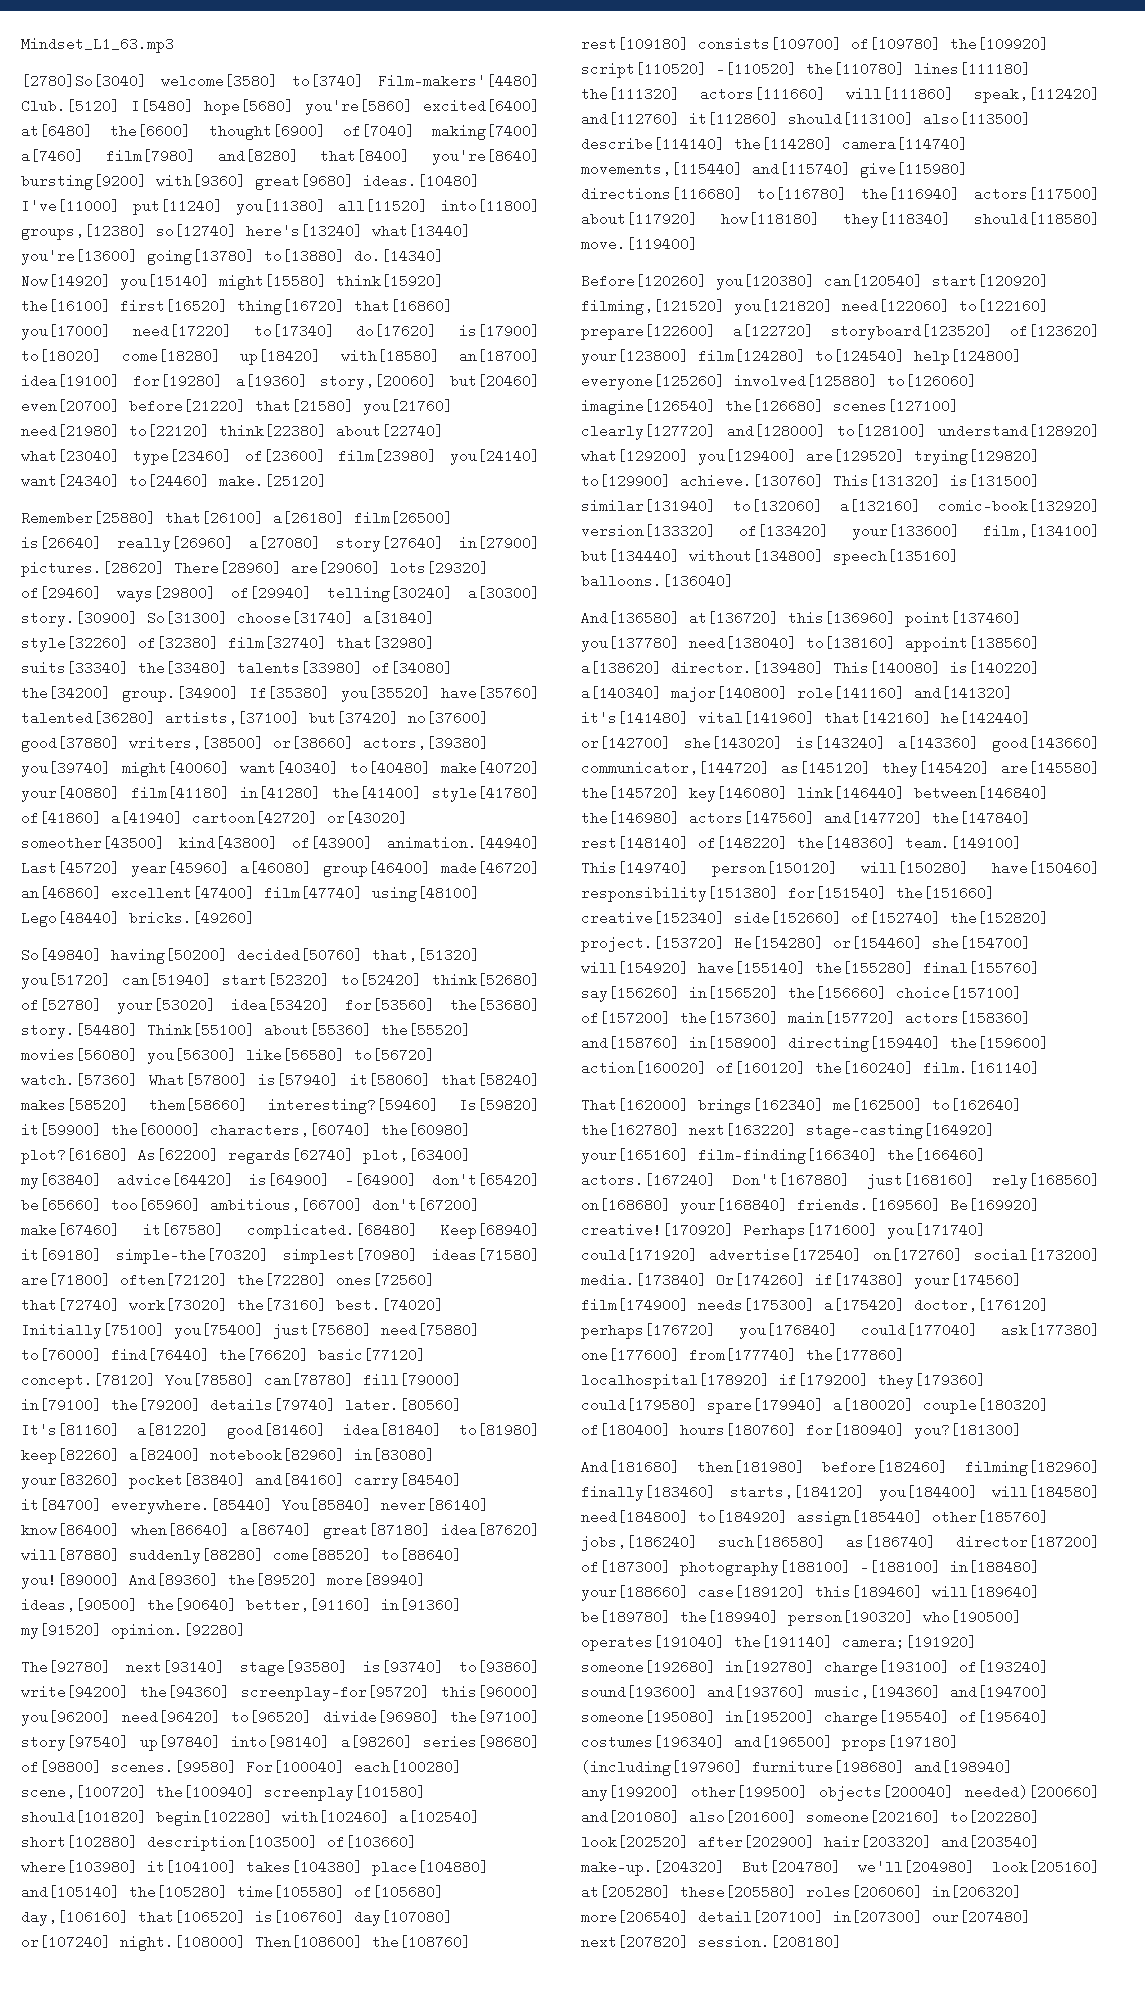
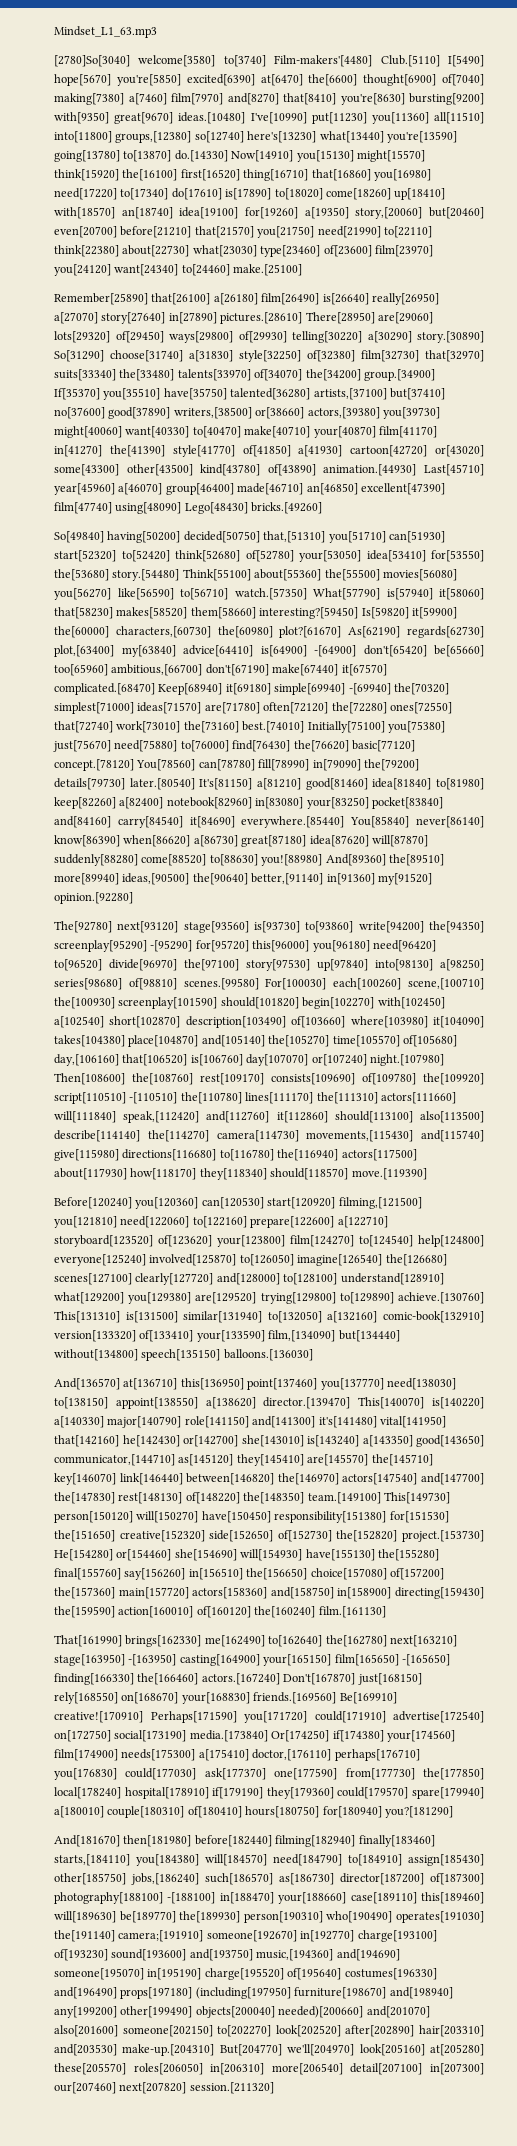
- [2780]So[3040] welcome[3580] to[3740] Film-makers'[4480] Club.[5120] I[5480] hope[5680] you're[5860] excited[6400] at[6480] the[6600] thought[6900] of[7040] making[7400] a[7460] film[7980] and[8280] that[8400] you're[8640] bursting[9200] with[9360] great[9680] ideas.[10480] I've[11000] put[11240] you[11380] all[11520] into[11800] groups,[12380] so[12740] here's[13240] what[13440] you're[13600] going[13780] to[13880] do.[14340] Now[14920] you[15140] might[15580] think[15920] the[16100] first[16520] thing[16720] that[16860] you[17000] need[17220] to[17340] do[17620] is[17900] to[18020] come[18280] up[18420] with[18580] an[18700] idea[19100] for[19280] a[19360] story,[20060] but[20460] even[20700] before[21220] that[21580] you[21760] need[21980] to[22120] think[22380] about[22740] what[23040] type[23460] of[23600] film[23980] you[24140] want[24340] to[24460] make.[25120]
- Remember[25880] that[26100] a[26180] film[26500] is[26640] really[26960] a[27080] story[27640] in[27900] pictures.[28620] There[28960] are[29060] lots[29320] of[29460] ways[29800] of[29940] telling[30240] a[30300] story.[30900] So[31300] choose[31740] a[31840] style[32260] of[32380] film[32740] that[32980] suits[33340] the[33480] talents[33980] of[34080] the[34200] group.[34900] If[35380] you[35520] have[35760] talented[36280] artists,[37100] but[37420] no[37600] good[37880] writers,[38500] or[38660] actors,[39380] you[39740] might[40060] want[40340] to[40480] make[40720] your[40880] film[41180] in[41280] the[41400] style[41780] of[41860] a[41940] cartoon[42720] or[43020] someother[43500] kind[43800] of[43900] animation.[44940] Last[45720] year[45960] a[46080] group[46400] made[46720] an[46860] excellent[47400] film[47740] using[48100] Lego[48440] bricks.[49260]
+ [2780]So[3040] welcome[3580] to[3740] Film-makers'[4480] Club.[5110] I[5490] hope[5670] you're[5850] excited[6390] at[6470] the[6600] thought[6900] of[7040] making[7380] a[7460] film[7970] and[8270] that[8410] you're[8630] bursting[9200] with[9350] great[9670] ideas.[10480] I've[10990] put[11230] you[11360] all[11510] into[11800] groups,[12380] so[12740] here's[13230] what[13440] you're[13590] going[13780] to[13870] do.[14330] Now[14910] you[15130] might[15570] think[15920] the[16100] first[16520] thing[16710] that[16860] you[16980] need[17220] to[17340] do[17610] is[17890] to[18020] come[18260] up[18410] with[18570] an[18740] idea[19100] for[19260] a[19350] story,[20060] but[20460] even[20700] before[21210] that[21570] you[21750] need[21990] to[22110] think[22380] about[22730] what[23030] type[23460] of[23600] film[23970] you[24120] want[24340] to[24460] make.[25100]
+ Remember[25890] that[26100] a[26180] film[26490] is[26640] really[26950] a[27070] story[27640] in[27890] pictures.[28610] There[28950] are[29060] lots[29320] of[29450] ways[29800] of[29930] telling[30220] a[30290] story.[30890] So[31290] choose[31740] a[31830] style[32250] of[32380] film[32730] that[32970] suits[33340] the[33480] talents[33970] of[34070] the[34200] group.[34900] If[35370] you[35510] have[35750] talented[36280] artists,[37100] but[37410] no[37600] good[37890] writers,[38500] or[38660] actors,[39380] you[39730] might[40060] want[40330] to[40470] make[40710] your[40870] film[41170] in[41270] the[41390] style[41770] of[41850] a[41930] cartoon[42720] or[43020] some[43300] other[43500] kind[43780] of[43890] animation.[44930] Last[45710] year[45960] a[46070] group[46400] made[46710] an[46850] excellent[47390] film[47740] using[48090] Lego[48430] bricks.[49260]
- So[49840] having[50200] decided[50760] that,[51320] you[51720] can[51940] start[52320] to[52420] think[52680] of[52780] your[53020] idea[53420] for[53560] the[53680] story.[54480] Think[55100] about[55360] the[55520] movies[56080] you[56300] like[56580] to[56720] watch.[57360] What[57800] is[57940] it[58060] that[58240] makes[58520] them[58660] interesting?[59460] Is[59820] it[59900] the[60000] characters,[60740] the[60980] plot?[61680] As[62200] regards[62740] plot,[63400] my[63840] advice[64420] is[64900] -[64900] don't[65420] be[65660] too[65960] ambitious,[66700] don't[67200] make[67460] it[67580] complicated.[68480] Keep[68940] it[69180] simple-the[70320] simplest[70980] ideas[71580] are[71800] often[72120] the[72280] ones[72560] that[72740] work[73020] the[73160] best.[74020] Initially[75100] you[75400] just[75680] need[75880] to[76000] find[76440] the[76620] basic[77120] concept.[78120] You[78580] can[78780] fill[79000] in[79100] the[79200] details[79740] later.[80560] It's[81160] a[81220] good[81460] idea[81840] to[81980] keep[82260] a[82400] notebook[82960] in[83080] your[83260] pocket[83840] and[84160] carry[84540] it[84700] everywhere.[85440] You[85840] never[86140] know[86400] when[86640] a[86740] great[87180] idea[87620] will[87880] suddenly[88280] come[88520] to[88640] you![89000] And[89360] the[89520] more[89940] ideas,[90500] the[90640] better,[91160] in[91360] my[91520] opinion.[92280]
+ So[49840] having[50200] decided[50750] that,[51310] you[51710] can[51930] start[52320] to[52420] think[52680] of[52780] your[53050] idea[53410] for[53550] the[53680] story.[54480] Think[55100] about[55360] the[55500] movies[56080] you[56270] like[56590] to[56710] watch.[57350] What[57790] is[57940] it[58060] that[58230] makes[58520] them[58660] interesting?[59450] Is[59820] it[59900] the[60000] characters,[60730] the[60980] plot?[61670] As[62190] regards[62730] plot,[63400] my[63840] advice[64410] is[64900] -[64900] don't[65420] be[65660] too[65960] ambitious,[66700] don't[67190] make[67440] it[67570] complicated.[68470] Keep[68940] it[69180] simple[69940] -[69940] the[70320] simplest[71000] ideas[71570] are[71780] often[72120] the[72280] ones[72550] that[72740] work[73010] the[73160] best.[74010] Initially[75100] you[75380] just[75670] need[75880] to[76000] find[76430] the[76620] basic[77120] concept.[78120] You[78560] can[78780] fill[78990] in[79090] the[79200] details[79730] later.[80540] It's[81150] a[81210] good[81460] idea[81840] to[81980] keep[82260] a[82400] notebook[82960] in[83080] your[83250] pocket[83840] and[84160] carry[84540] it[84690] everywhere.[85440] You[85840] never[86140] know[86390] when[86620] a[86730] great[87180] idea[87620] will[87870] suddenly[88280] come[88520] to[88630] you![88980] And[89360] the[89510] more[89940] ideas,[90500] the[90640] better,[91140] in[91360] my[91520] opinion.[92280]
- The[92780] next[93140] stage[93580] is[93740] to[93860] write[94200] the[94360] screenplay-for[95720] this[96000] you[96200] need[96420] to[96520] divide[96980] the[97100] story[97540] up[97840] into[98140] a[98260] series[98680] of[98800] scenes.[99580] For[100040] each[100280] scene,[100720] the[100940] screenplay[101580] should[101820] begin[102280] with[102460] a[102540] short[102880] description[103500] of[103660] where[103980] it[104100] takes[104380] place[104880] and[105140] the[105280] time[105580] of[105680] day,[106160] that[106520] is[106760] day[107080] or[107240] night.[108000] Then[108600] the[108760] rest[109180] consists[109700] of[109780] the[109920] script[110520] -[110520] the[110780] lines[111180] the[111320] actors[111660] will[111860] speak,[112420] and[112760] it[112860] should[113100] also[113500] describe[114140] the[114280] camera[114740] movements,[115440] and[115740] give[115980] directions[116680] to[116780] the[116940] actors[117500] about[117920] how[118180] they[118340] should[118580] move.[119400]
- Before[120260] you[120380] can[120540] start[120920] filming,[121520] you[121820] need[122060] to[122160] prepare[122600] a[122720] storyboard[123520] of[123620] your[123800] film[124280] to[124540] help[124800] everyone[125260] involved[125880] to[126060] imagine[126540] the[126680] scenes[127100] clearly[127720] and[128000] to[128100] understand[128920] what[129200] you[129400] are[129520] trying[129820] to[129900] achieve.[130760] This[131320] is[131500] similar[131940] to[132060] a[132160] comic-book[132920] version[133320] of[133420] your[133600] film,[134100] but[134440] without[134800] speech[135160] balloons.[136040]
- And[136580] at[136720] this[136960] point[137460] you[137780] need[138040] to[138160] appoint[138560] a[138620] director.[139480] This[140080] is[140220] a[140340] major[140800] role[141160] and[141320] it's[141480] vital[141960] that[142160] he[142440] or[142700] she[143020] is[143240] a[143360] good[143660] communicator,[144720] as[145120] they[145420] are[145580] the[145720] key[146080] link[146440] between[146840] the[146980] actors[147560] and[147720] the[147840] rest[148140] of[148220] the[148360] team.[149100] This[149740] person[150120] will[150280] have[150460] responsibility[151380] for[151540] the[151660] creative[152340] side[152660] of[152740] the[152820] project.[153720] He[154280] or[154460] she[154700] will[154920] have[155140] the[155280] final[155760] say[156260] in[156520] the[156660] choice[157100] of[157200] the[157360] main[157720] actors[158360] and[158760] in[158900] directing[159440] the[159600] action[160020] of[160120] the[160240] film.[161140]
- That[162000] brings[162340] me[162500] to[162640] the[162780] next[163220] stage-casting[164920] your[165160] film-finding[166340] the[166460] actors.[167240] Don't[167880] just[168160] rely[168560] on[168680] your[168840] friends.[169560] Be[169920] creative![170920] Perhaps[171600] you[171740] could[171920] advertise[172540] on[172760] social[173200] media.[173840] Or[174260] if[174380] your[174560] film[174900] needs[175300] a[175420] doctor,[176120] perhaps[176720] you[176840] could[177040] ask[177380] one[177600] from[177740] the[177860] localhospital[178920] if[179200] they[179360] could[179580] spare[179940] a[180020] couple[180320] of[180400] hours[180760] for[180940] you?[181300]
- And[181680] then[181980] before[182460] filming[182960] finally[183460] starts,[184120] you[184400] will[184580] need[184800] to[184920] assign[185440] other[185760] jobs,[186240] such[186580] as[186740] director[187200] of[187300] photography[188100] -[188100] in[188480] your[188660] case[189120] this[189460] will[189640] be[189780] the[189940] person[190320] who[190500] operates[191040] the[191140] camera;[191920] someone[192680] in[192780] charge[193100] of[193240] sound[193600] and[193760] music,[194360] and[194700] someone[195080] in[195200] charge[195540] of[195640] costumes[196340] and[196500] props[197180] (including[197960] furniture[198680] and[198940] any[199200] other[199500] objects[200040] needed)[200660] and[201080] also[201600] someone[202160] to[202280] look[202520] after[202900] hair[203320] and[203540] make-up.[204320] But[204780] we'll[204980] look[205160] at[205280] these[205580] roles[206060] in[206320] more[206540] detail[207100] in[207300] our[207480] next[207820] session.[208180]
+ The[92780] next[93120] stage[93560] is[93730] to[93860] write[94200] the[94350] screenplay[95290] -[95290] for[95720] this[96000] you[96180] need[96420] to[96520] divide[96970] the[97100] story[97530] up[97840] into[98130] a[98250] series[98680] of[98810] scenes.[99580] For[100030] each[100260] scene,[100710] the[100930] screenplay[101590] should[101820] begin[102270] with[102450] a[102540] short[102870] description[103490] of[103660] where[103980] it[104090] takes[104380] place[104870] and[105140] the[105270] time[105570] of[105680] day,[106160] that[106520] is[106760] day[107070] or[107240] night.[107980] Then[108600] the[108760] rest[109170] consists[109690] of[109780] the[109920] script[110510] -[110510] the[110780] lines[111170] the[111310] actors[111660] will[111840] speak,[112420] and[112760] it[112860] should[113100] also[113500] describe[114140] the[114270] camera[114730] movements,[115430] and[115740] give[115980] directions[116680] to[116780] the[116940] actors[117500] about[117930] how[118170] they[118340] should[118570] move.[119390]
+ Before[120240] you[120360] can[120530] start[120920] filming,[121500] you[121810] need[122060] to[122160] prepare[122600] a[122710] storyboard[123520] of[123620] your[123800] film[124270] to[124540] help[124800] everyone[125240] involved[125870] to[126050] imagine[126540] the[126680] scenes[127100] clearly[127720] and[128000] to[128100] understand[128910] what[129200] you[129380] are[129520] trying[129800] to[129890] achieve.[130760] This[131310] is[131500] similar[131940] to[132050] a[132160] comic-book[132910] version[133320] of[133410] your[133590] film,[134090] but[134440] without[134800] speech[135150] balloons.[136030]
+ And[136570] at[136710] this[136950] point[137460] you[137770] need[138030] to[138150] appoint[138550] a[138620] director.[139470] This[140070] is[140220] a[140330] major[140790] role[141150] and[141300] it's[141480] vital[141950] that[142160] he[142430] or[142700] she[143010] is[143240] a[143350] good[143650] communicator,[144710] as[145120] they[145410] are[145570] the[145710] key[146070] link[146440] between[146820] the[146970] actors[147540] and[147700] the[147830] rest[148130] of[148220] the[148350] team.[149100] This[149730] person[150120] will[150270] have[150450] responsibility[151380] for[151530] the[151650] creative[152320] side[152650] of[152730] the[152820] project.[153730] He[154280] or[154460] she[154690] will[154930] have[155130] the[155280] final[155760] say[156260] in[156510] the[156650] choice[157080] of[157200] the[157360] main[157720] actors[158360] and[158750] in[158900] directing[159430] the[159590] action[160010] of[160120] the[160240] film.[161130]
+ That[161990] brings[162330] me[162490] to[162640] the[162780] next[163210] stage[163950] -[163950] casting[164900] your[165150] film[165650] -[165650] finding[166330] the[166460] actors.[167240] Don't[167870] just[168150] rely[168550] on[168670] your[168830] friends.[169560] Be[169910] creative![170910] Perhaps[171590] you[171720] could[171910] advertise[172540] on[172750] social[173190] media.[173840] Or[174250] if[174380] your[174560] film[174900] needs[175300] a[175410] doctor,[176110] perhaps[176710] you[176830] could[177030] ask[177370] one[177590] from[177730] the[177850] local[178240] hospital[178910] if[179190] they[179360] could[179570] spare[179940] a[180010] couple[180310] of[180410] hours[180750] for[180940] you?[181290]
+ And[181670] then[181980] before[182440] filming[182940] finally[183460] starts,[184110] you[184380] will[184570] need[184790] to[184910] assign[185430] other[185750] jobs,[186240] such[186570] as[186730] director[187200] of[187300] photography[188100] -[188100] in[188470] your[188660] case[189110] this[189460] will[189630] be[189770] the[189930] person[190310] who[190490] operates[191030] the[191140] camera;[191910] someone[192670] in[192770] charge[193100] of[193230] sound[193600] and[193750] music,[194360] and[194690] someone[195070] in[195190] charge[195520] of[195640] costumes[196330] and[196490] props[197180] (including[197950] furniture[198670] and[198940] any[199200] other[199490] objects[200040] needed)[200660] and[201070] also[201600] someone[202150] to[202270] look[202520] after[202890] hair[203310] and[203530] make-up.[204310] But[204770] we'll[204970] look[205160] at[205280] these[205570] roles[206050] in[206310] more[206540] detail[207100] in[207300] our[207460] next[207820] session.[211320]

